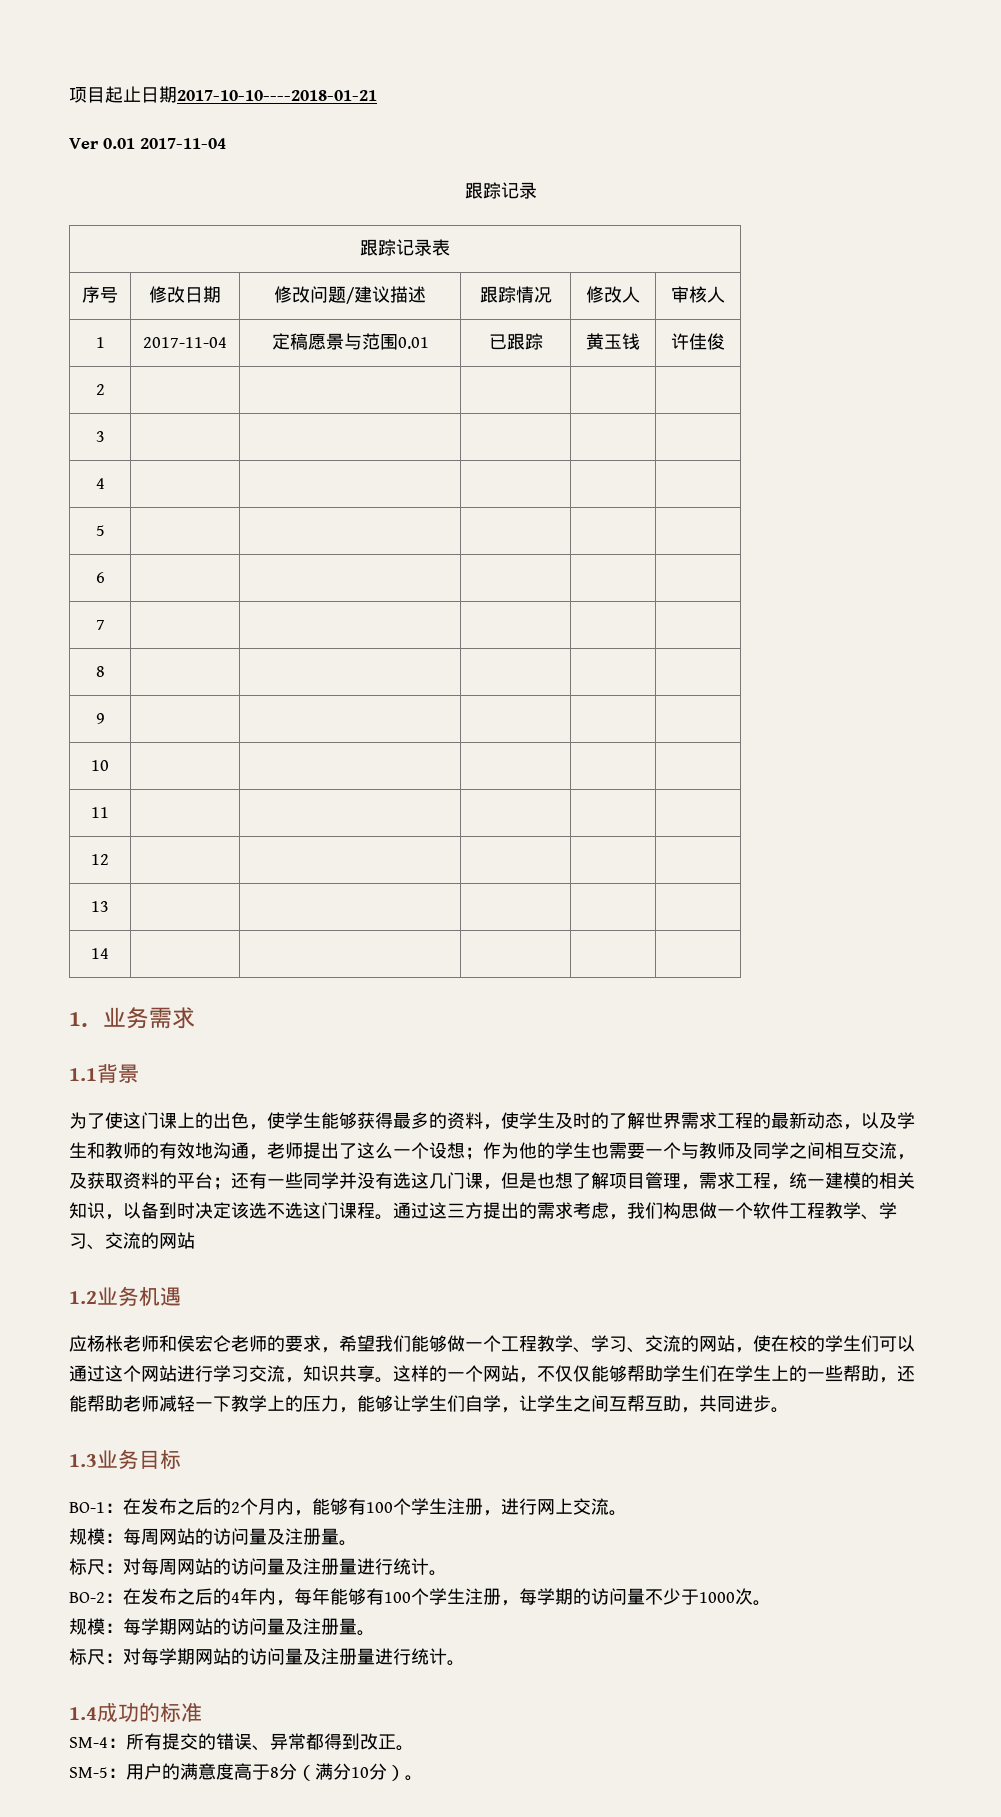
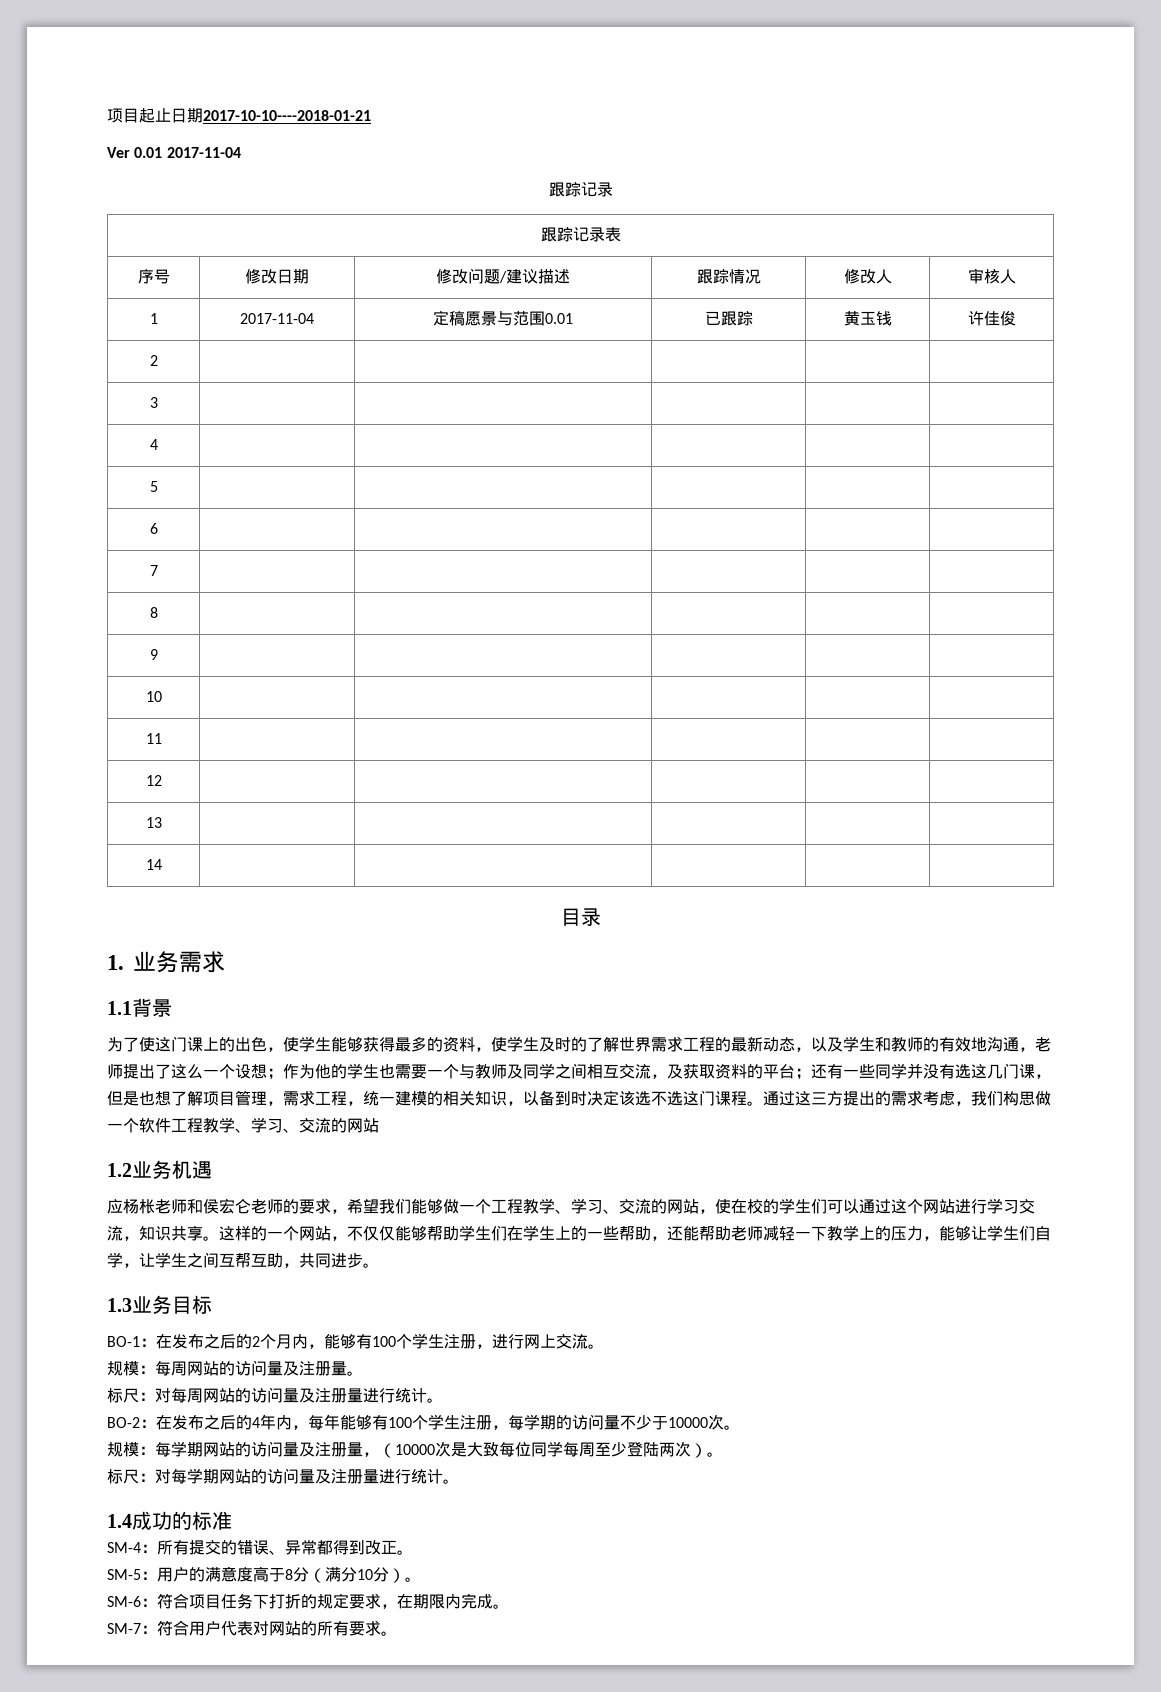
+ 目录
- BO-2：在发布之后的4年内，每年能够有100个学生注册，每学期的访问量不少于1000次。
+ BO-2：在发布之后的4年内，每年能够有100个学生注册，每学期的访问量不少于10000次。
- 规模：每学期网站的访问量及注册量。
+ 规模：每学期网站的访问量及注册量，（10000次是大致每位同学每周至少登陆两次）。
+ SM-6：符合项目任务下打折的规定要求，在期限内完成。
+ SM-7：符合用户代表对网站的所有要求。

